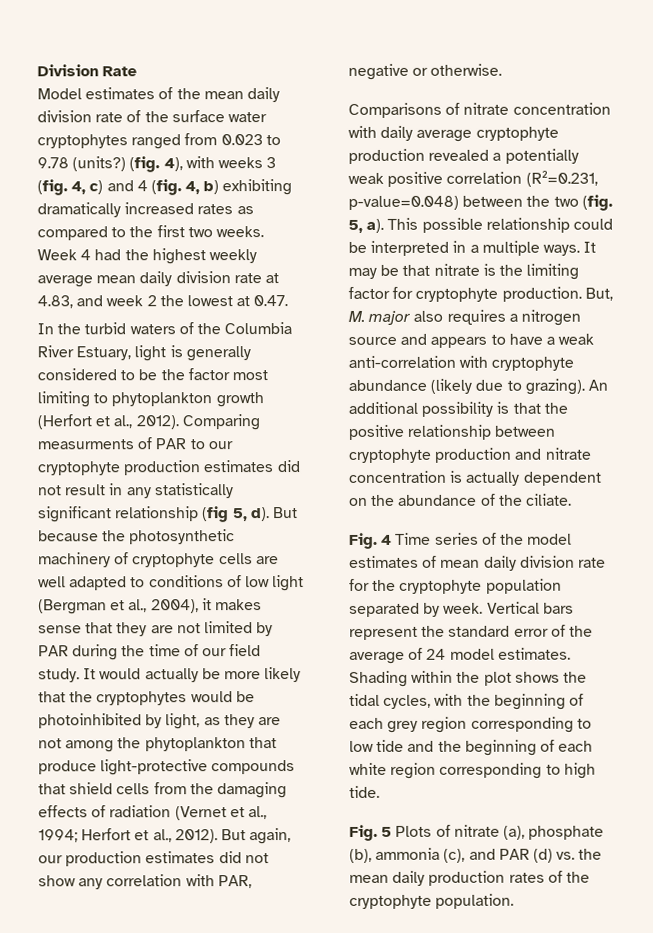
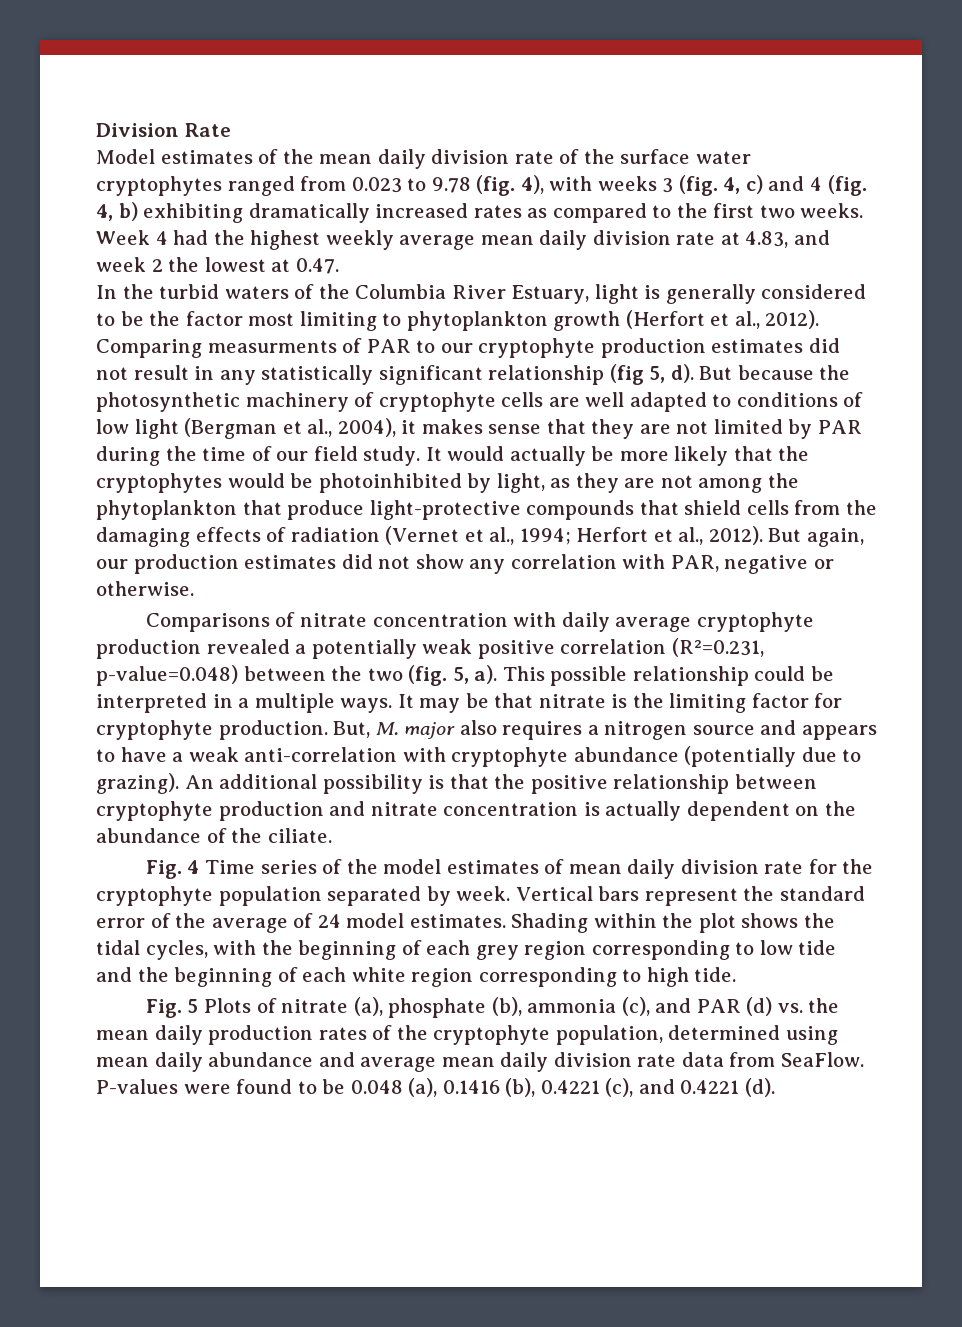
- Model estimates of the mean daily division rate of the surface water cryptophytes ranged from 0.023 to 9.78 (units?) (fig. 4), with weeks 3 (fig. 4, c) and 4 (fig. 4, b) exhibiting dramatically increased rates as compared to the first two weeks.
+ Model estimates of the mean daily division rate of the surface water cryptophytes ranged from 0.023 to 9.78 (fig. 4), with weeks 3 (fig. 4, c) and 4 (fig. 4, b) exhibiting dramatically increased rates as compared to the first two weeks.
- But, M. major also requires a nitrogen source and appears to have a weak anti-correlation with cryptophyte abundance (likely due to grazing).
+ But, M. major also requires a nitrogen source and appears to have a weak anti-correlation with cryptophyte abundance (potentially due to grazing).
- Fig. 5 Plots of nitrate (a), phosphate (b), ammonia (c), and PAR (d) vs. the mean daily production rates of the cryptophyte population.
+ Fig. 5 Plots of nitrate (a), phosphate (b), ammonia (c), and PAR (d) vs. the mean daily production rates of the cryptophyte population, determined using mean daily abundance and average mean daily division rate data from SeaFlow. P-values were found to be 0.048 (a), 0.1416 (b), 0.4221 (c), and 0.4221 (d).

